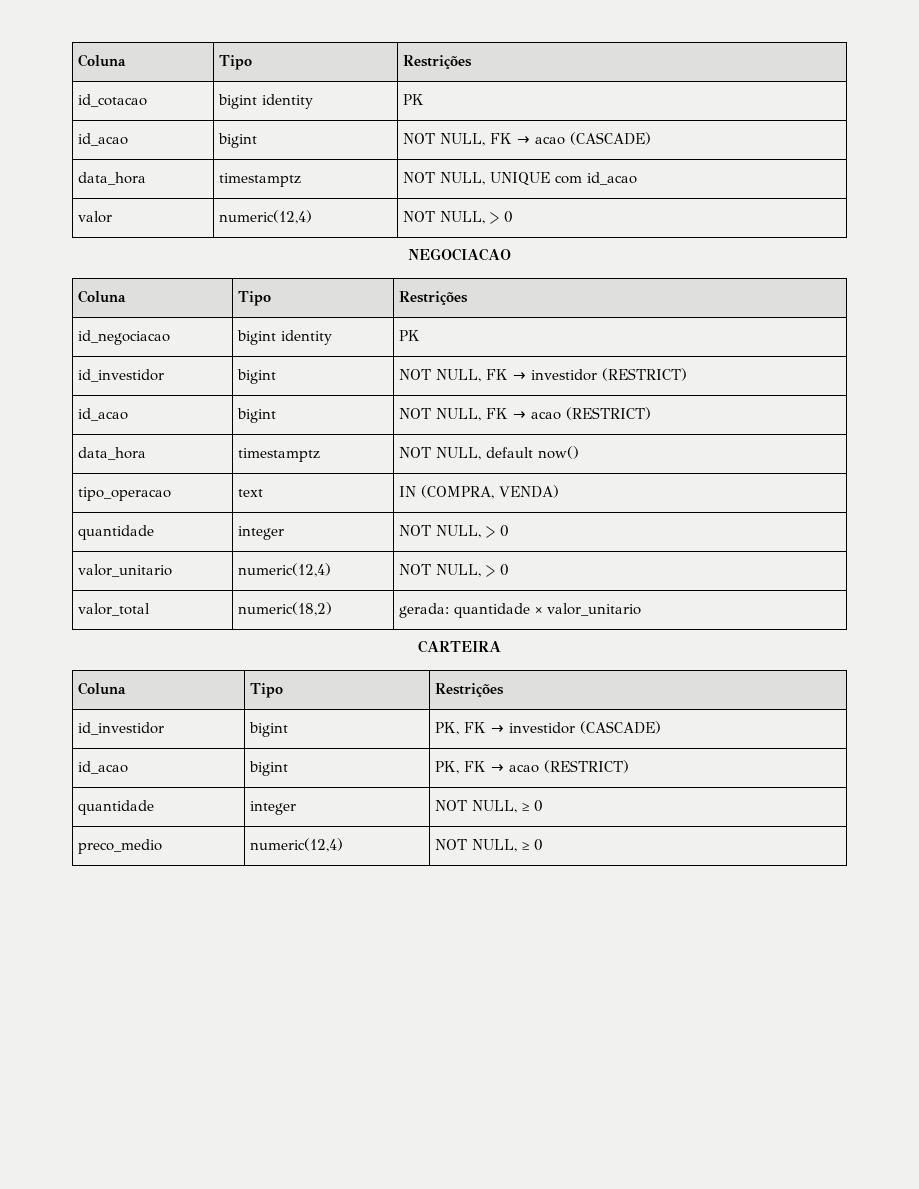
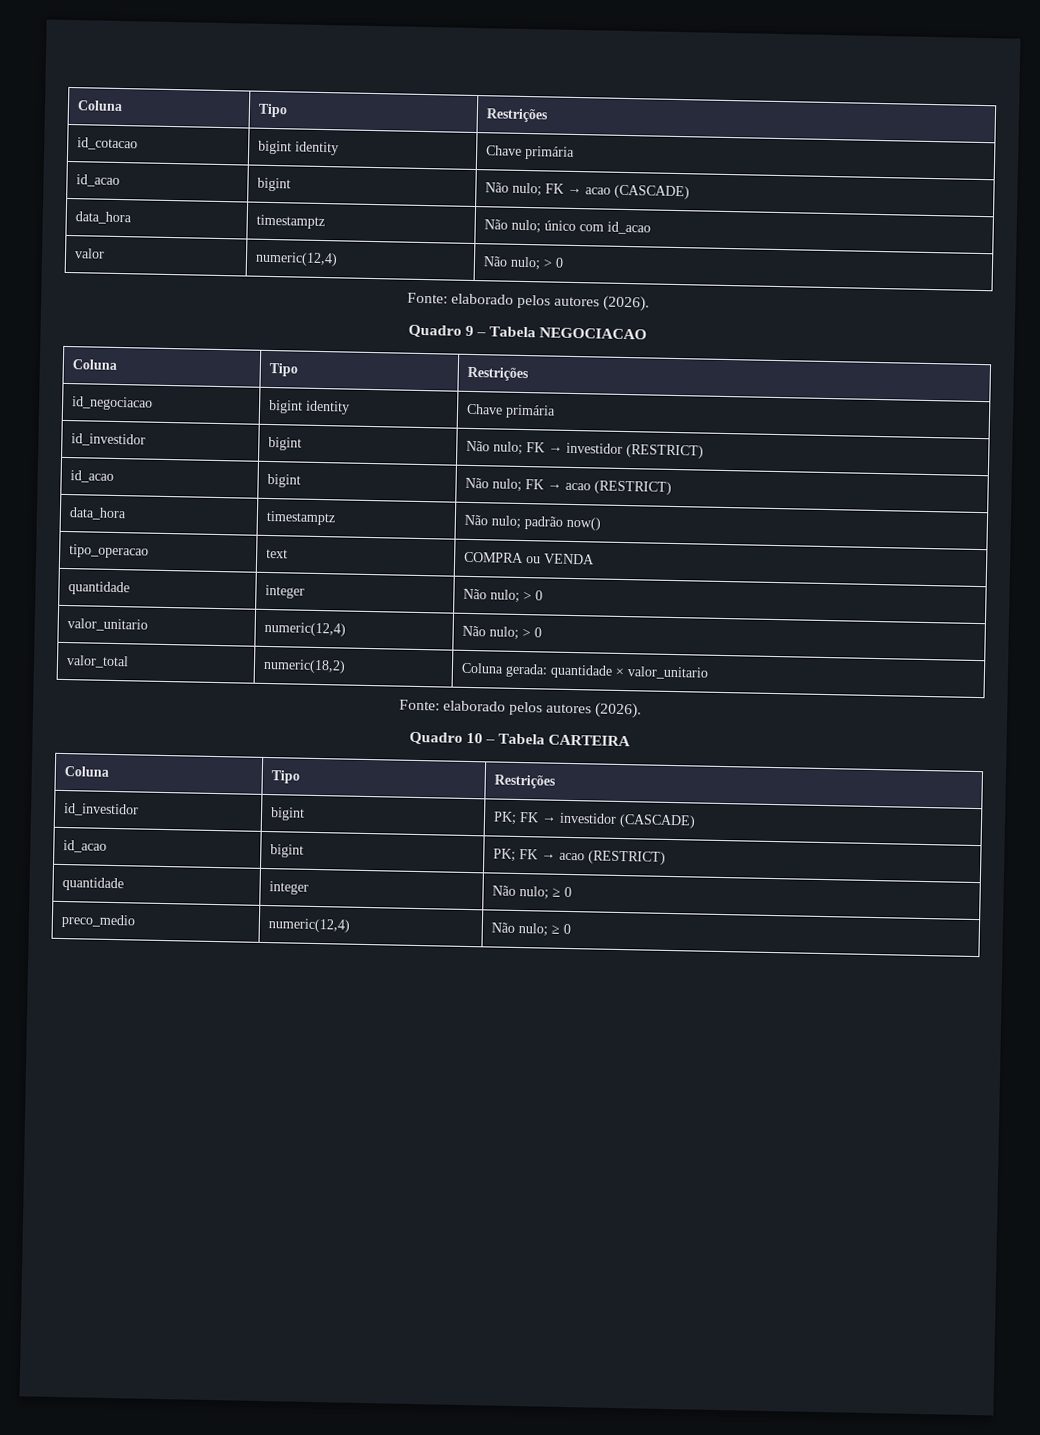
- id_cotacao | bigint identity | PK
- id_acao | bigint | NOT NULL, FK → acao (CASCADE)
+ id_cotacao | bigint identity | Chave primária
+ id_acao | bigint | Não nulo; FK → acao (CASCADE)
- data_hora | timestamptz | NOT NULL, UNIQUE com id_acao
+ data_hora | timestamptz | Não nulo; único com id_acao
- valor | numeric(12,4) | NOT NULL, > 0
- NEGOCIACAO
+ valor | numeric(12,4) | Não nulo; > 0
+ Fonte: elaborado pelos autores (2026).
+ Quadro 9 – Tabela NEGOCIACAO
- id_negociacao | bigint identity | PK
- id_investidor | bigint | NOT NULL, FK → investidor (RESTRICT)
+ id_negociacao | bigint identity | Chave primária
+ id_investidor | bigint | Não nulo; FK → investidor (RESTRICT)
- id_acao | bigint | NOT NULL, FK → acao (RESTRICT)
+ id_acao | bigint | Não nulo; FK → acao (RESTRICT)
- data_hora | timestamptz | NOT NULL, default now()
+ data_hora | timestamptz | Não nulo; padrão now()
- tipo_operacao | text | IN (COMPRA, VENDA)
- quantidade | integer | NOT NULL, > 0
+ tipo_operacao | text | COMPRA ou VENDA
+ quantidade | integer | Não nulo; > 0
- valor_unitario | numeric(12,4) | NOT NULL, > 0
+ valor_unitario | numeric(12,4) | Não nulo; > 0
- valor_total | numeric(18,2) | gerada: quantidade × valor_unitario
- CARTEIRA
+ valor_total | numeric(18,2) | Coluna gerada: quantidade × valor_unitario
+ Fonte: elaborado pelos autores (2026).
+ Quadro 10 – Tabela CARTEIRA
- id_investidor | bigint | PK, FK → investidor (CASCADE)
+ id_investidor | bigint | PK; FK → investidor (CASCADE)
- id_acao | bigint | PK, FK → acao (RESTRICT)
+ id_acao | bigint | PK; FK → acao (RESTRICT)
- quantidade | integer | NOT NULL, ≥ 0
+ quantidade | integer | Não nulo; ≥ 0
- preco_medio | numeric(12,4) | NOT NULL, ≥ 0
+ preco_medio | numeric(12,4) | Não nulo; ≥ 0

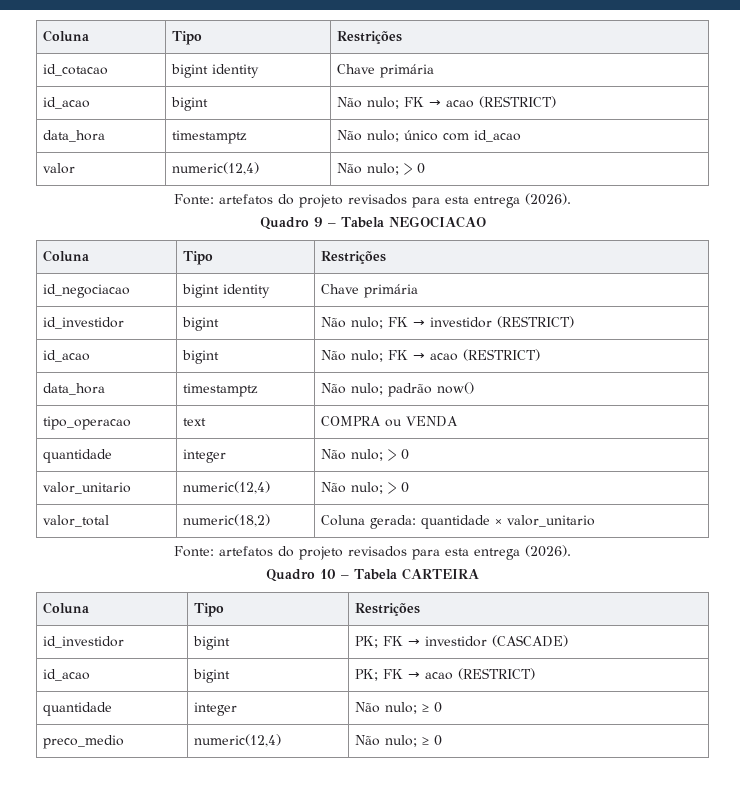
  id_cotacao | bigint identity | Chave primária
- id_acao | bigint | Não nulo; FK → acao (CASCADE)
+ id_acao | bigint | Não nulo; FK → acao (RESTRICT)
  valor | numeric(12,4) | Não nulo; > 0
- Fonte: elaborado pelos autores (2026).
+ Fonte: artefatos do projeto revisados para esta entrega (2026).
  valor_total | numeric(18,2) | Coluna gerada: quantidade × valor_unitario
- Fonte: elaborado pelos autores (2026).
+ Fonte: artefatos do projeto revisados para esta entrega (2026).

